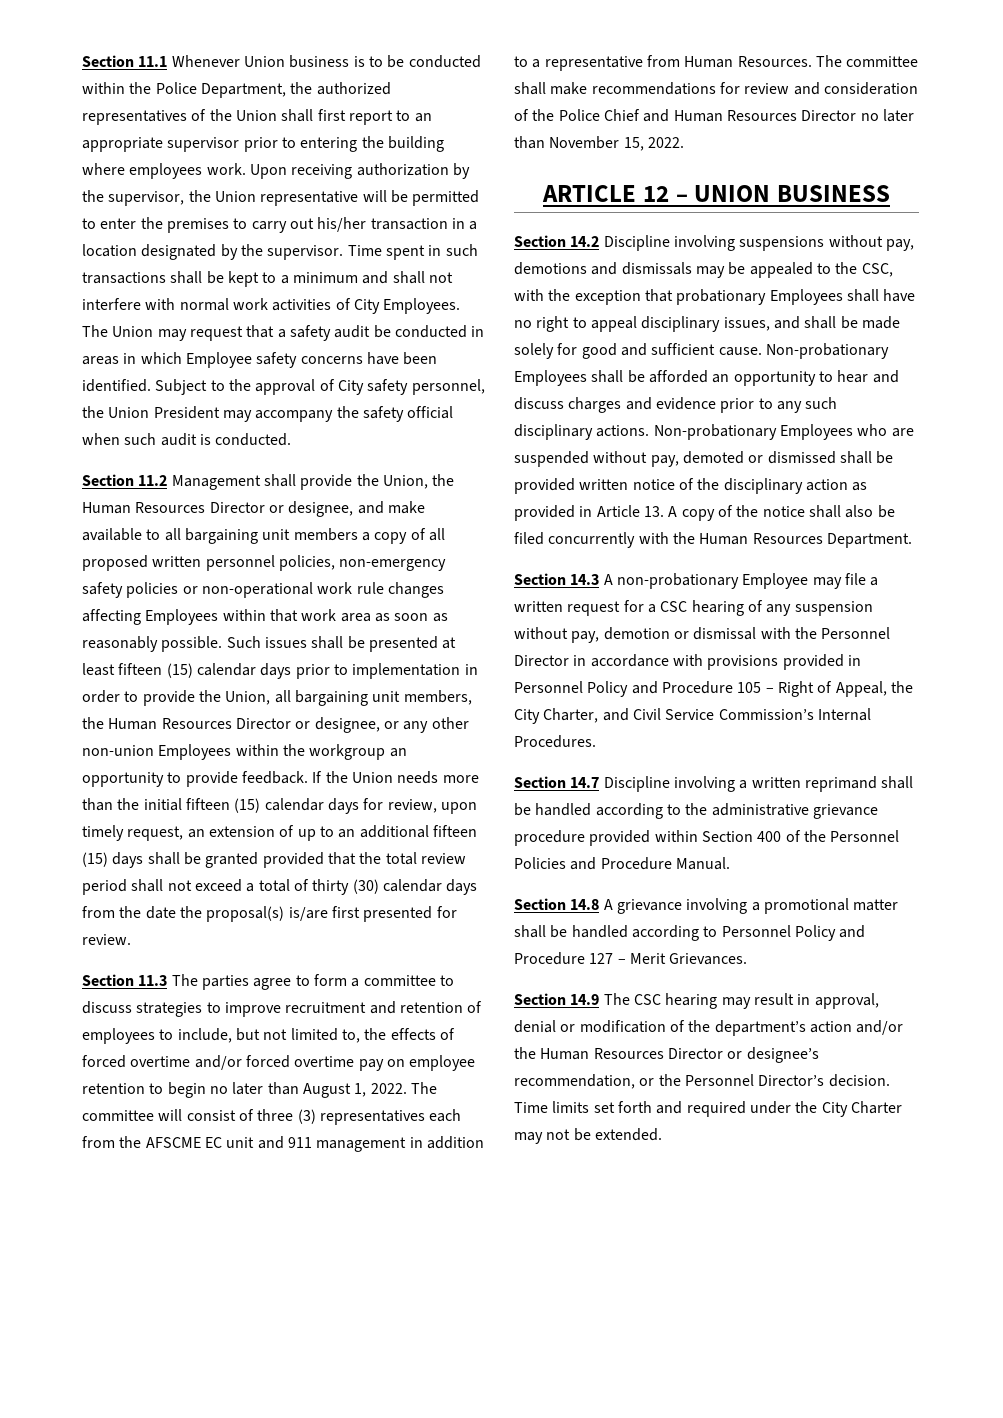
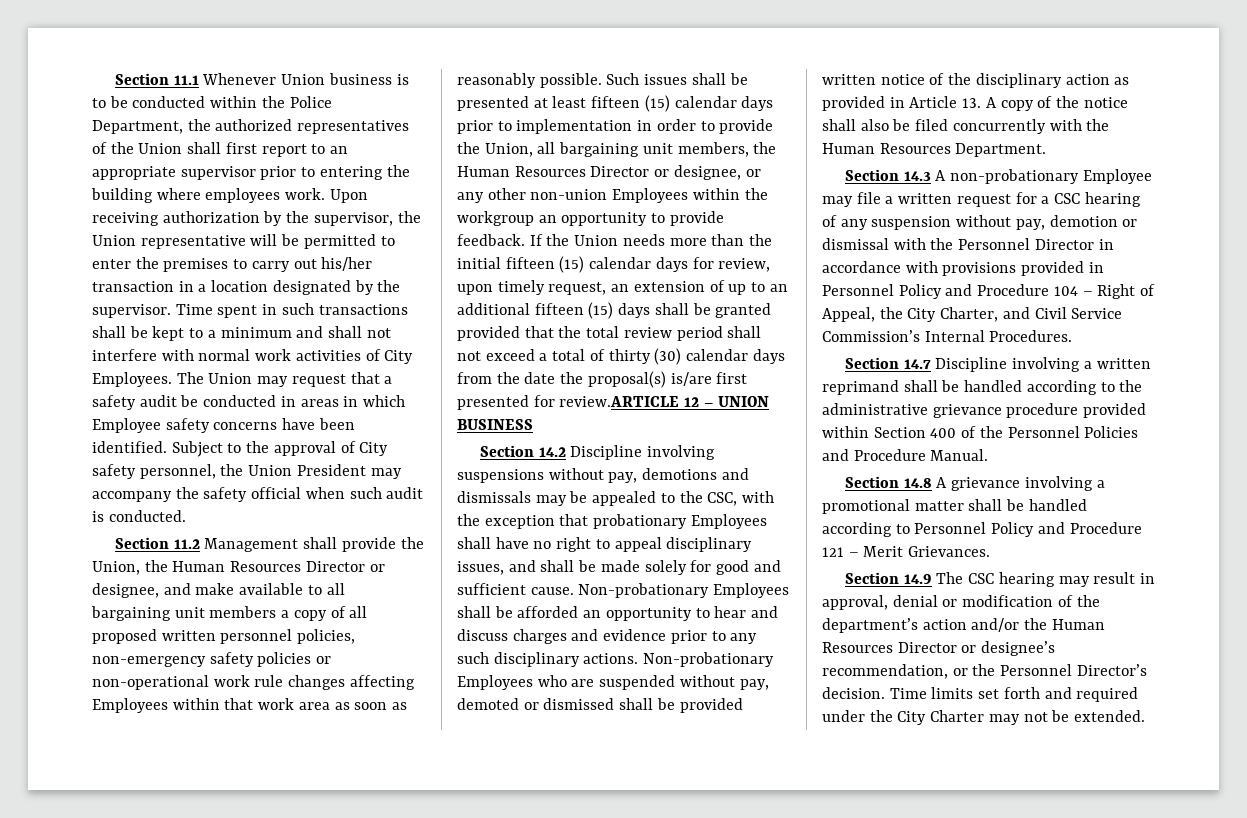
- If the Union needs more than the initial fifteen (15) calendar days for review, upon timely request, an extension of up to an additional fifteen (15) days shall be granted provided that the total review period shall not exceed a total of thirty (30) calendar days from the date the proposal(s) is/are first presented for review.
- Section 11.3 The parties agree to form a committee to discuss strategies to improve recruitment and retention of employees to include, but not limited to, the effects of forced overtime and/or forced overtime pay on employee retention to begin no later than August 1, 2022. The committee will consist of three (3) representatives each from the AFSCME EC unit and 911 management in addition to a representative from Human Resources. The committee shall make recommendations for review and consideration of the Police Chief and Human Resources Director no later than November 15, 2022.
- ARTICLE 12 – UNION BUSINESS
+ If the Union needs more than the initial fifteen (15) calendar days for review, upon timely request, an extension of up to an additional fifteen (15) days shall be granted provided that the total review period shall not exceed a total of thirty (30) calendar days from the date the proposal(s) is/are first presented for review.ARTICLE 12 – UNION BUSINESS
- Section 14.3 A non-probationary Employee may file a written request for a CSC hearing of any suspension without pay, demotion or dismissal with the Personnel Director in accordance with provisions provided in Personnel Policy and Procedure 105 – Right of Appeal, the City Charter, and Civil Service Commission’s Internal Procedures.
+ Section 14.3 A non-probationary Employee may file a written request for a CSC hearing of any suspension without pay, demotion or dismissal with the Personnel Director in accordance with provisions provided in Personnel Policy and Procedure 104 – Right of Appeal, the City Charter, and Civil Service Commission’s Internal Procedures.
- Section 14.8 A grievance involving a promotional matter shall be handled according to Personnel Policy and Procedure 127 – Merit Grievances.
+ Section 14.8 A grievance involving a promotional matter shall be handled according to Personnel Policy and Procedure 121 – Merit Grievances.

